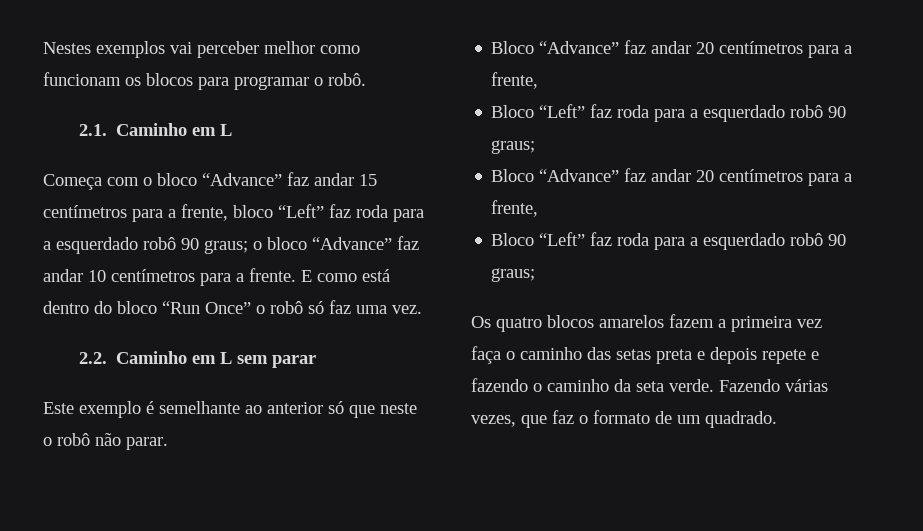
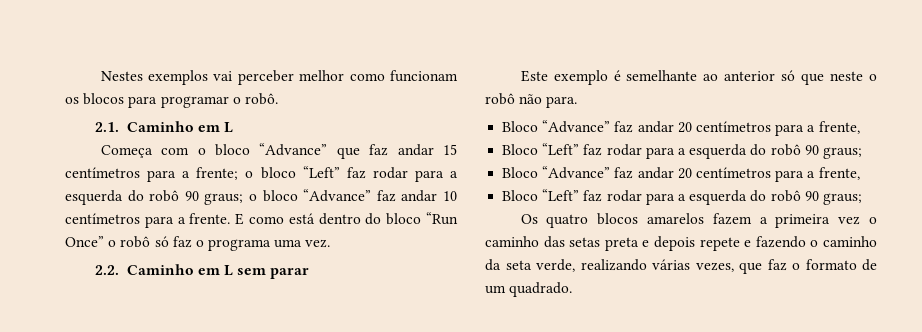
- Começa com o bloco “Advance” faz andar 15 centímetros para a frente, bloco “Left” faz roda para a esquerdado robô 90 graus; o bloco “Advance” faz andar 10 centímetros para a frente.
+ Começa com o bloco “Advance” que faz andar 15 centímetros para a frente; o bloco “Left” faz rodar para a esquerda do robô 90 graus; o bloco “Advance” faz andar 10 centímetros para a frente.
- E como está dentro do bloco “Run Once” o robô só faz uma vez.
+ E como está dentro do bloco “Run Once” o robô só faz o programa uma vez.
- Este exemplo é semelhante ao anterior só que neste o robô não parar.
+ Este exemplo é semelhante ao anterior só que neste o robô não para.
  Bloco “Advance” faz andar 20 centímetros para a frente,
- Bloco “Left” faz roda para a esquerdado robô 90 graus;
+ Bloco “Left” faz rodar para a esquerda do robô 90 graus;
  Bloco “Advance” faz andar 20 centímetros para a frente,
- Bloco “Left” faz roda para a esquerdado robô 90 graus;
+ Bloco “Left” faz rodar para a esquerda do robô 90 graus;
- Os quatro blocos amarelos fazem a primeira vez faça o caminho das setas preta e depois repete e fazendo o caminho da seta verde. Fazendo várias vezes, que faz o formato de um quadrado.
+ Os quatro blocos amarelos fazem a primeira vez o caminho das setas preta e depois repete e fazendo o caminho da seta verde, realizando várias vezes, que faz o formato de um quadrado.

